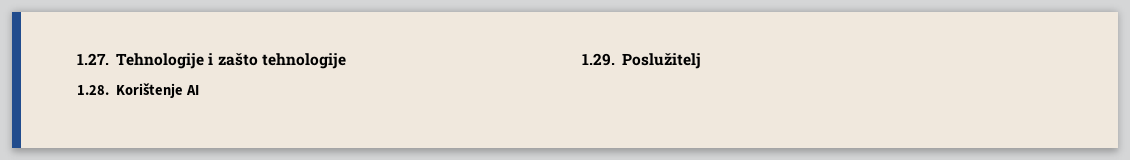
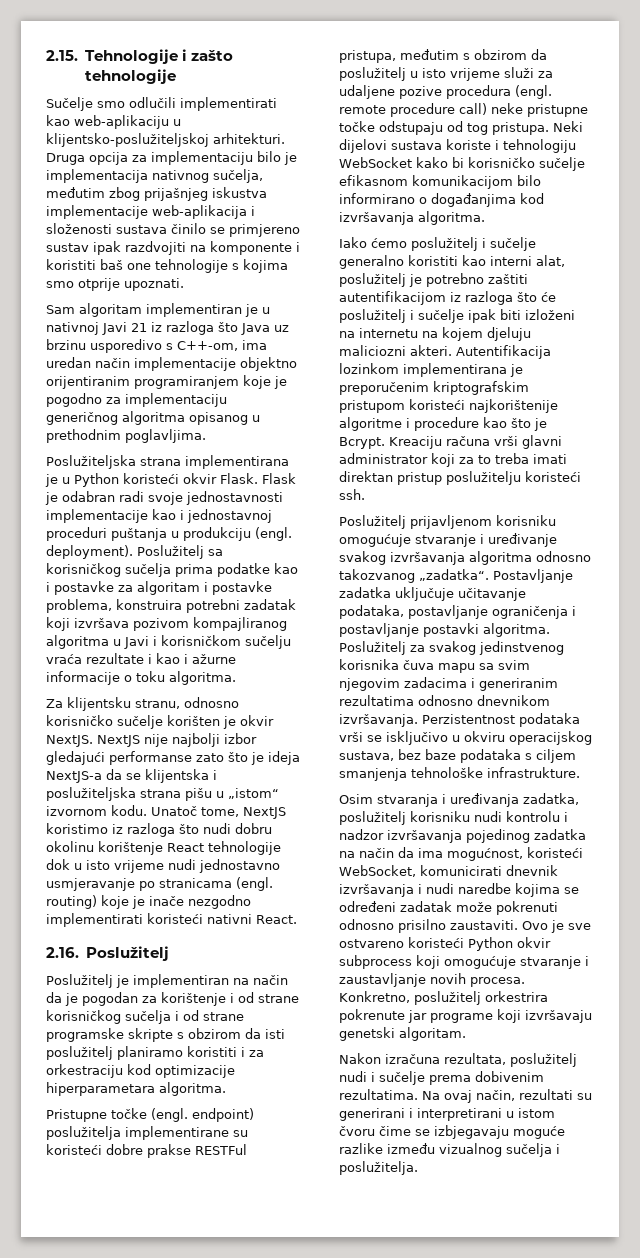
- 1.27. Tehnologije i zašto tehnologije
+ 2.15. Tehnologije i zašto tehnologije
- 1.28. Korištenje AI
- 1.29. Poslužitelj
+ Sučelje smo odlučili implementirati kao web-aplikaciju u klijentsko-poslužiteljskoj arhitekturi. Druga opcija za implementaciju bilo je implementacija nativnog sučelja, međutim zbog prijašnjeg iskustva implementacije web-aplikacija i složenosti sustava činilo se primjereno sustav ipak razdvojiti na komponente i koristiti baš one tehnologije s kojima smo otprije upoznati.
+ Sam algoritam implementiran je u nativnoj Javi 21 iz razloga što Java uz brzinu usporedivo s C++-om, ima uredan način implementacije objektno orijentiranim programiranjem koje je pogodno za implementaciju generičnog algoritma opisanog u prethodnim poglavljima.
+ Poslužiteljska strana implementirana je u Python koristeći okvir Flask. Flask je odabran radi svoje jednostavnosti implementacije kao i jednostavnoj proceduri puštanja u produkciju (engl. deployment). Poslužitelj sa korisničkog sučelja prima podatke kao i postavke za algoritam i postavke problema, konstruira potrebni zadatak koji izvršava pozivom kompajliranog algoritma u Javi i korisničkom sučelju vraća rezultate i kao i ažurne informacije o toku algoritma.
+ Za klijentsku stranu, odnosno korisničko sučelje korišten je okvir NextJS. NextJS nije najbolji izbor gledajući performanse zato što je ideja NextJS-a da se klijentska i poslužiteljska strana pišu u „istom“ izvornom kodu. Unatoč tome, NextJS koristimo iz razloga što nudi dobru okolinu korištenje React tehnologije dok u isto vrijeme nudi jednostavno usmjeravanje po stranicama (engl. routing) koje je inače nezgodno implementirati koristeći nativni React.
+ 2.16. Poslužitelj
+ Poslužitelj je implementiran na način da je pogodan za korištenje i od strane korisničkog sučelja i od strane programske skripte s obzirom da isti poslužitelj planiramo koristiti i za orkestraciju kod optimizacije hiperparametara algoritma.
+ Pristupne točke (engl. endpoint) poslužitelja implementirane su koristeći dobre prakse RESTFul pristupa, međutim s obzirom da poslužitelj u isto vrijeme služi za udaljene pozive procedura (engl. remote procedure call) neke pristupne točke odstupaju od tog pristupa. Neki dijelovi sustava koriste i tehnologiju WebSocket kako bi korisničko sučelje efikasnom komunikacijom bilo informirano o događanjima kod izvršavanja algoritma.
+ Iako ćemo poslužitelj i sučelje generalno koristiti kao interni alat, poslužitelj je potrebno zaštiti autentifikacijom iz razloga što će poslužitelj i sučelje ipak biti izloženi na internetu na kojem djeluju maliciozni akteri. Autentifikacija lozinkom implementirana je preporučenim kriptografskim pristupom koristeći najkorištenije algoritme i procedure kao što je Bcrypt. Kreaciju računa vrši glavni administrator koji za to treba imati direktan pristup poslužitelju koristeći ssh.
+ Poslužitelj prijavljenom korisniku omogućuje stvaranje i uređivanje svakog izvršavanja algoritma odnosno takozvanog „zadatka“. Postavljanje zadatka uključuje učitavanje podataka, postavljanje ograničenja i postavljanje postavki algoritma. Poslužitelj za svakog jedinstvenog korisnika čuva mapu sa svim njegovim zadacima i generiranim rezultatima odnosno dnevnikom izvršavanja. Perzistentnost podataka vrši se isključivo u okviru operacijskog sustava, bez baze podataka s ciljem smanjenja tehnološke infrastrukture.
+ Osim stvaranja i uređivanja zadatka, poslužitelj korisniku nudi kontrolu i nadzor izvršavanja pojedinog zadatka na način da ima mogućnost, koristeći WebSocket, komunicirati dnevnik izvršavanja i nudi naredbe kojima se određeni zadatak može pokrenuti odnosno prisilno zaustaviti. Ovo je sve ostvareno koristeći Python okvir subprocess koji omogućuje stvaranje i zaustavljanje novih procesa. Konkretno, poslužitelj orkestrira pokrenute jar programe koji izvršavaju genetski algoritam.
+ Nakon izračuna rezultata, poslužitelj nudi i sučelje prema dobivenim rezultatima. Na ovaj način, rezultati su generirani i interpretirani u istom čvoru čime se izbjegavaju moguće razlike između vizualnog sučelja i poslužitelja.

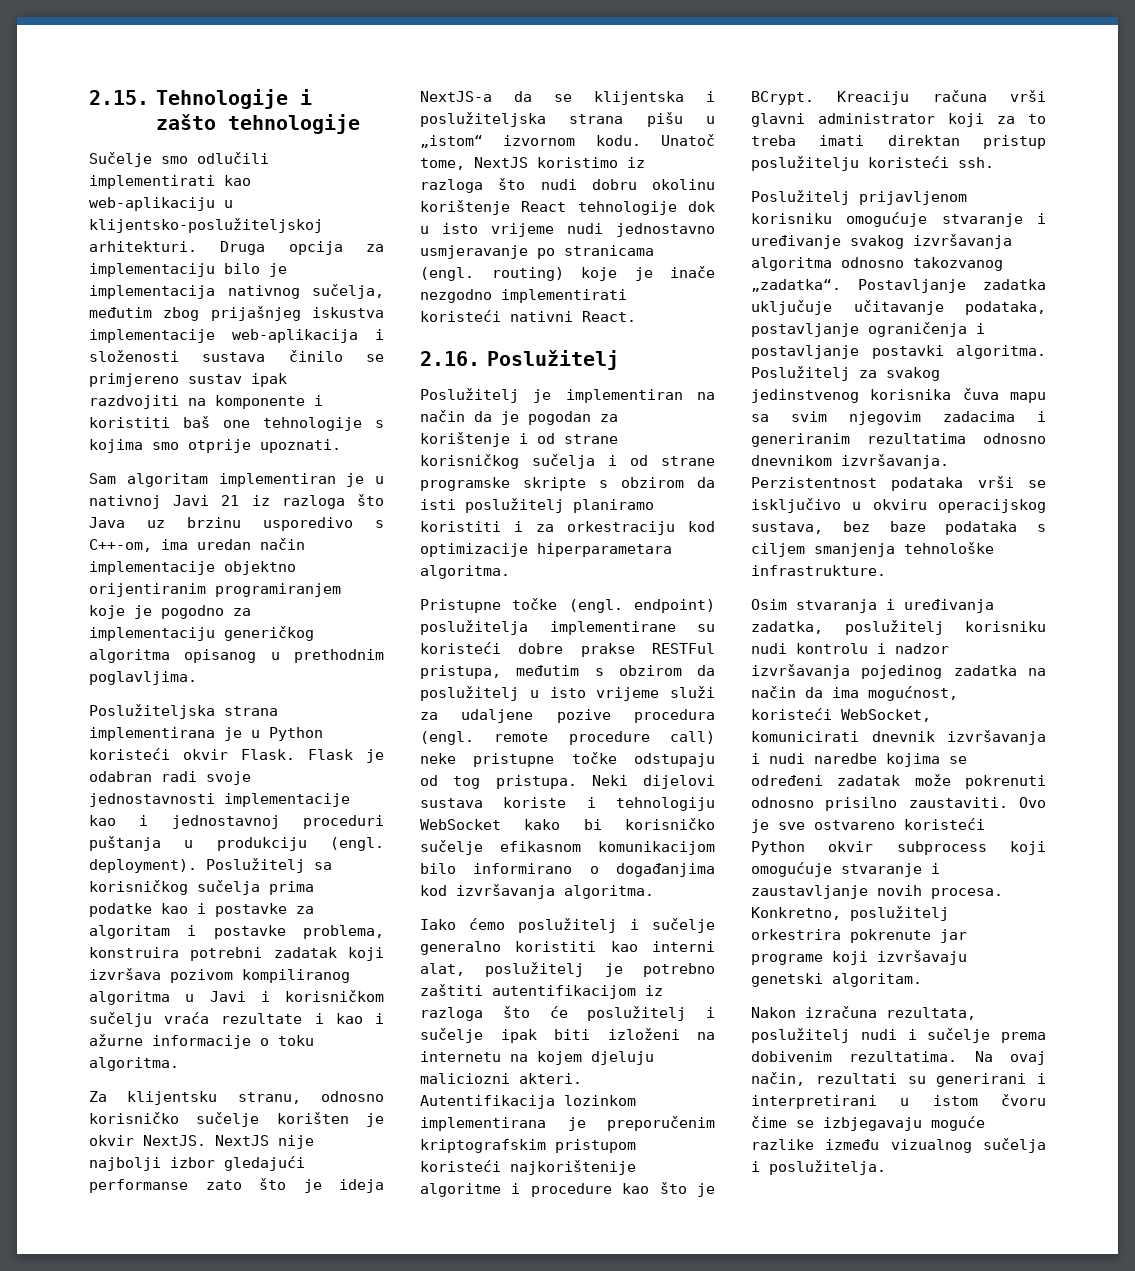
- Sam algoritam implementiran je u nativnoj Javi 21 iz razloga što Java uz brzinu usporedivo s C++-om, ima uredan način implementacije objektno orijentiranim programiranjem koje je pogodno za implementaciju generičnog algoritma opisanog u prethodnim poglavljima.
+ Sam algoritam implementiran je u nativnoj Javi 21 iz razloga što Java uz brzinu usporedivo s C++-om, ima uredan način implementacije objektno orijentiranim programiranjem koje je pogodno za implementaciju generičkog algoritma opisanog u prethodnim poglavljima.
- Poslužitelj sa korisničkog sučelja prima podatke kao i postavke za algoritam i postavke problema, konstruira potrebni zadatak koji izvršava pozivom kompajliranog algoritma u Javi i korisničkom sučelju vraća rezultate i kao i ažurne informacije o toku algoritma.
+ Poslužitelj sa korisničkog sučelja prima podatke kao i postavke za algoritam i postavke problema, konstruira potrebni zadatak koji izvršava pozivom kompiliranog algoritma u Javi i korisničkom sučelju vraća rezultate i kao i ažurne informacije o toku algoritma.
- Autentifikacija lozinkom implementirana je preporučenim kriptografskim pristupom koristeći najkorištenije algoritme i procedure kao što je Bcrypt.
+ Autentifikacija lozinkom implementirana je preporučenim kriptografskim pristupom koristeći najkorištenije algoritme i procedure kao što je BCrypt.

